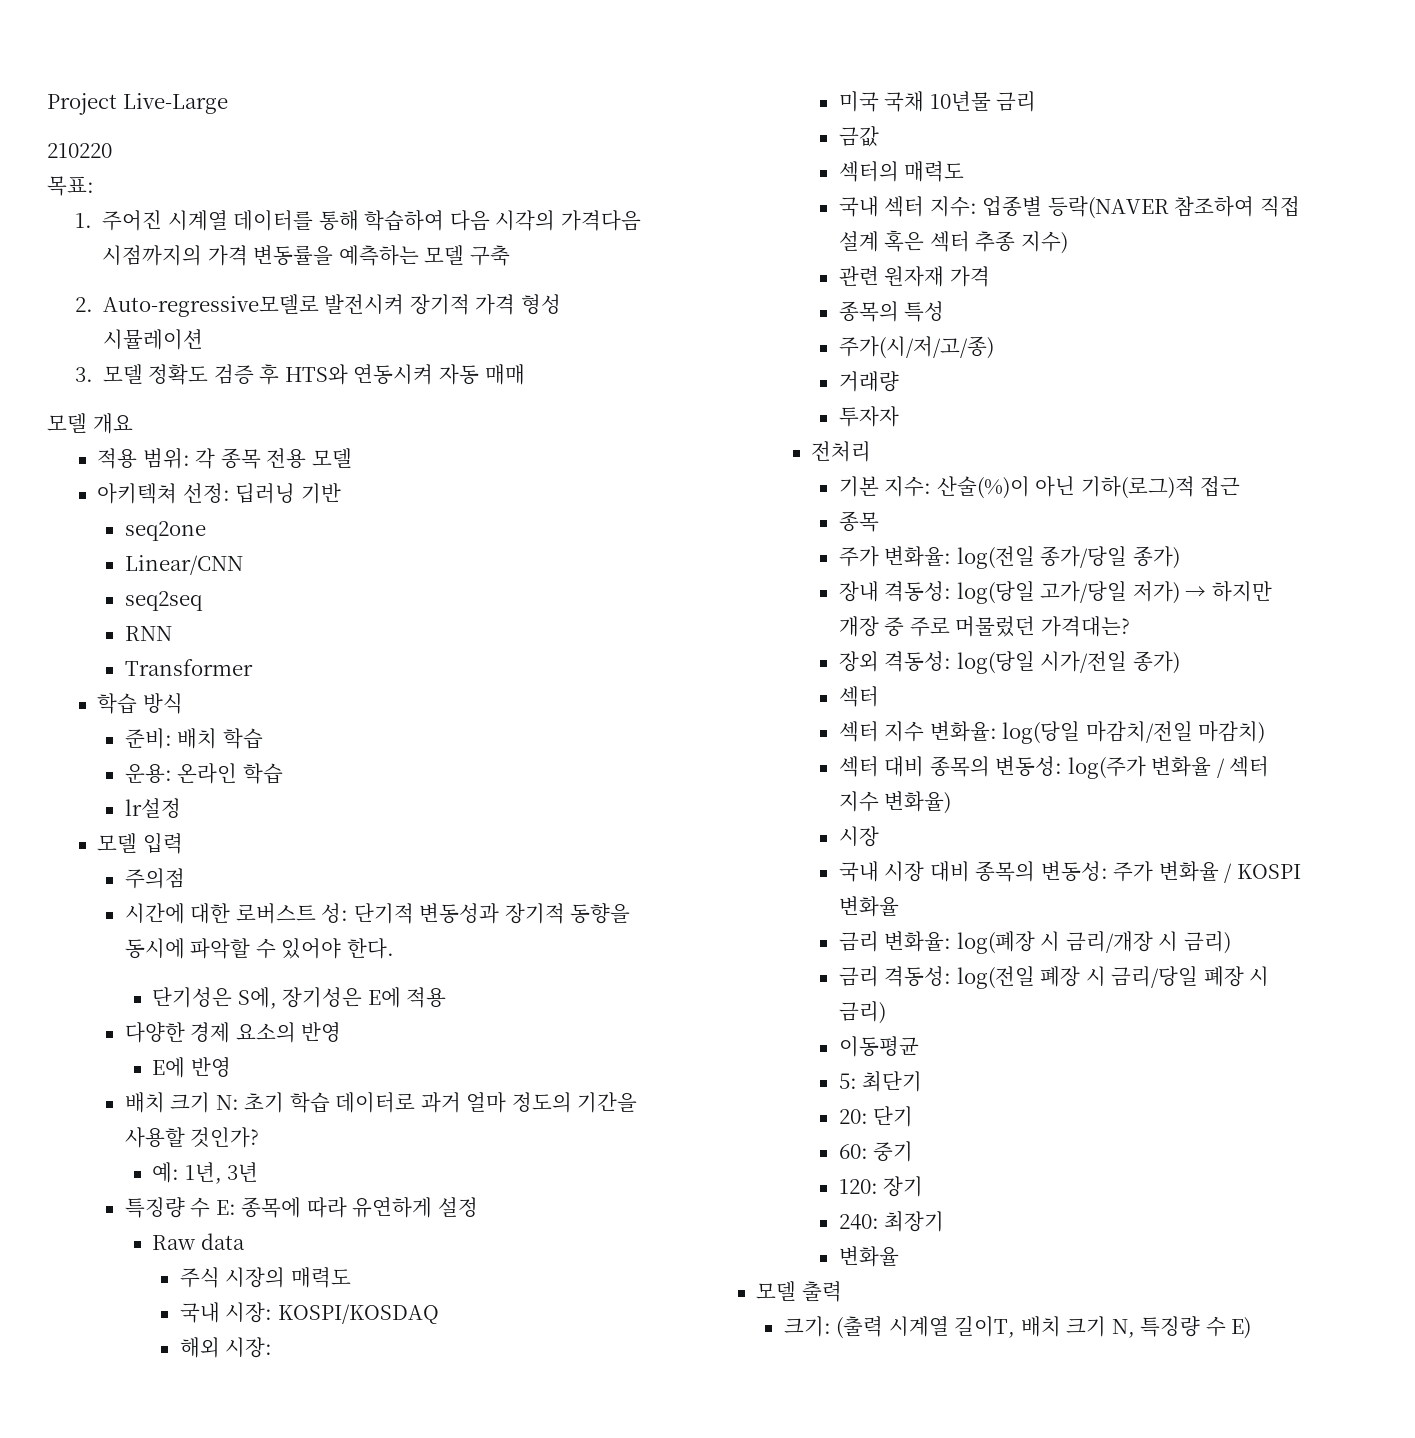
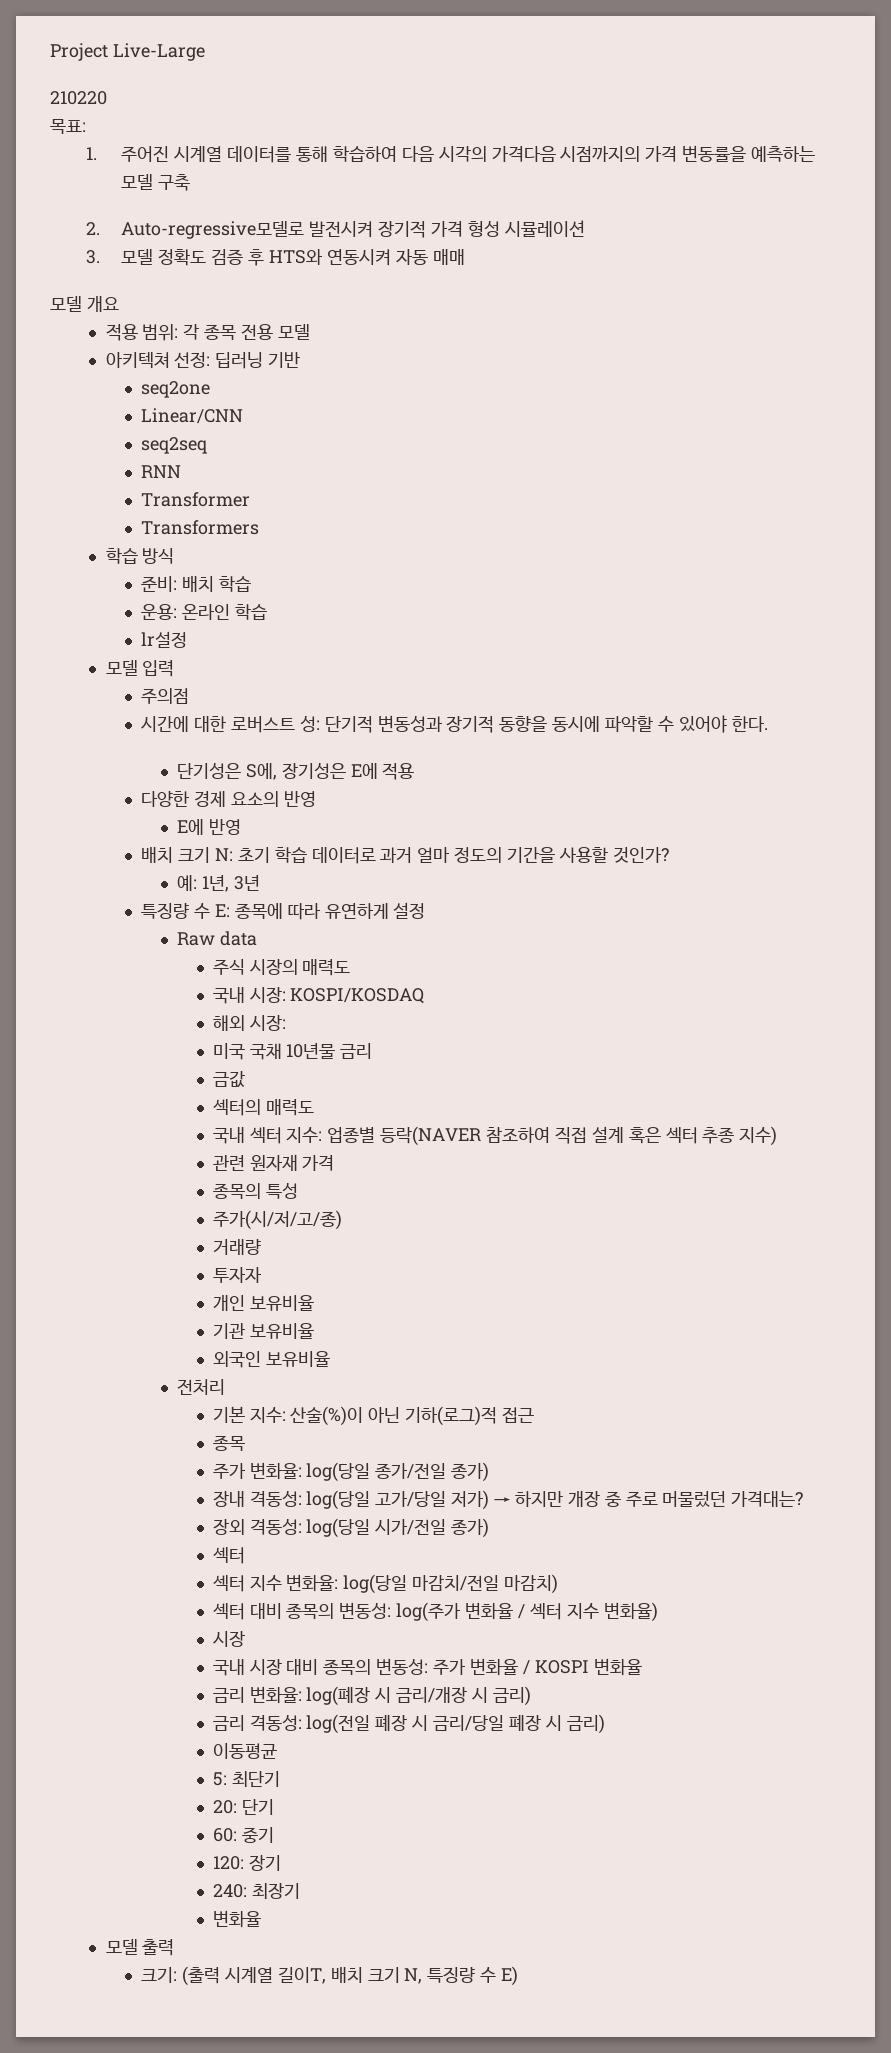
+ Transformers
+ 개인 보유비율
+ 기관 보유비율
+ 외국인 보유비율
- 주가 변화율: log(전일 종가/당일 종가)
+ 주가 변화율: log(당일 종가/전일 종가)

